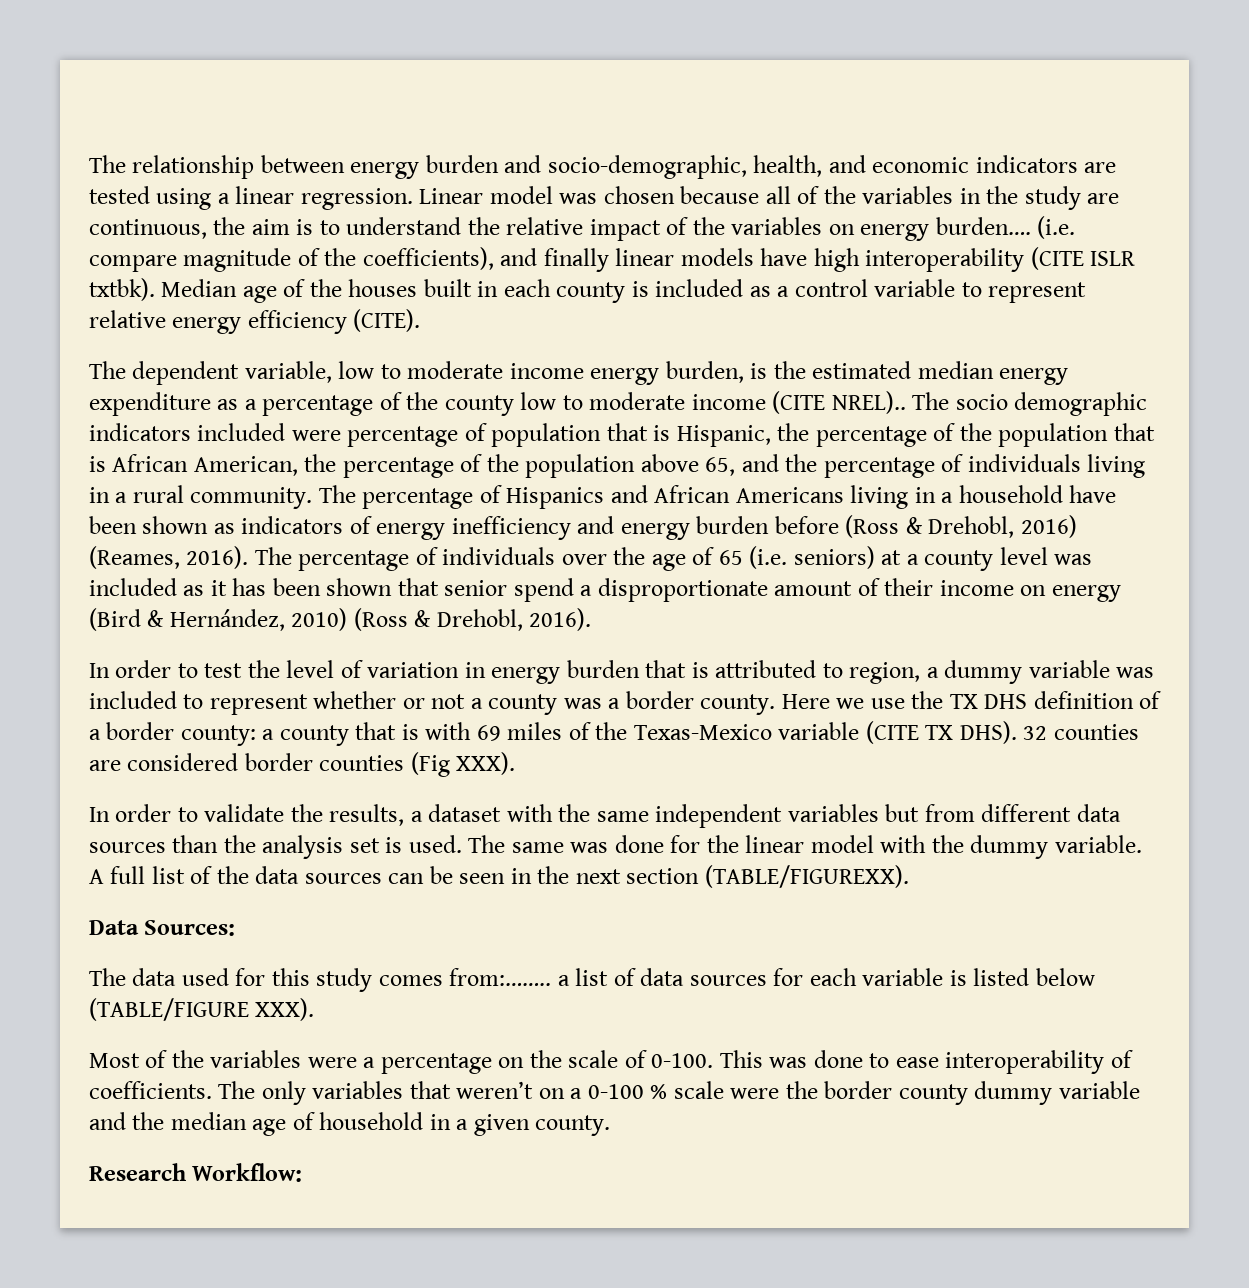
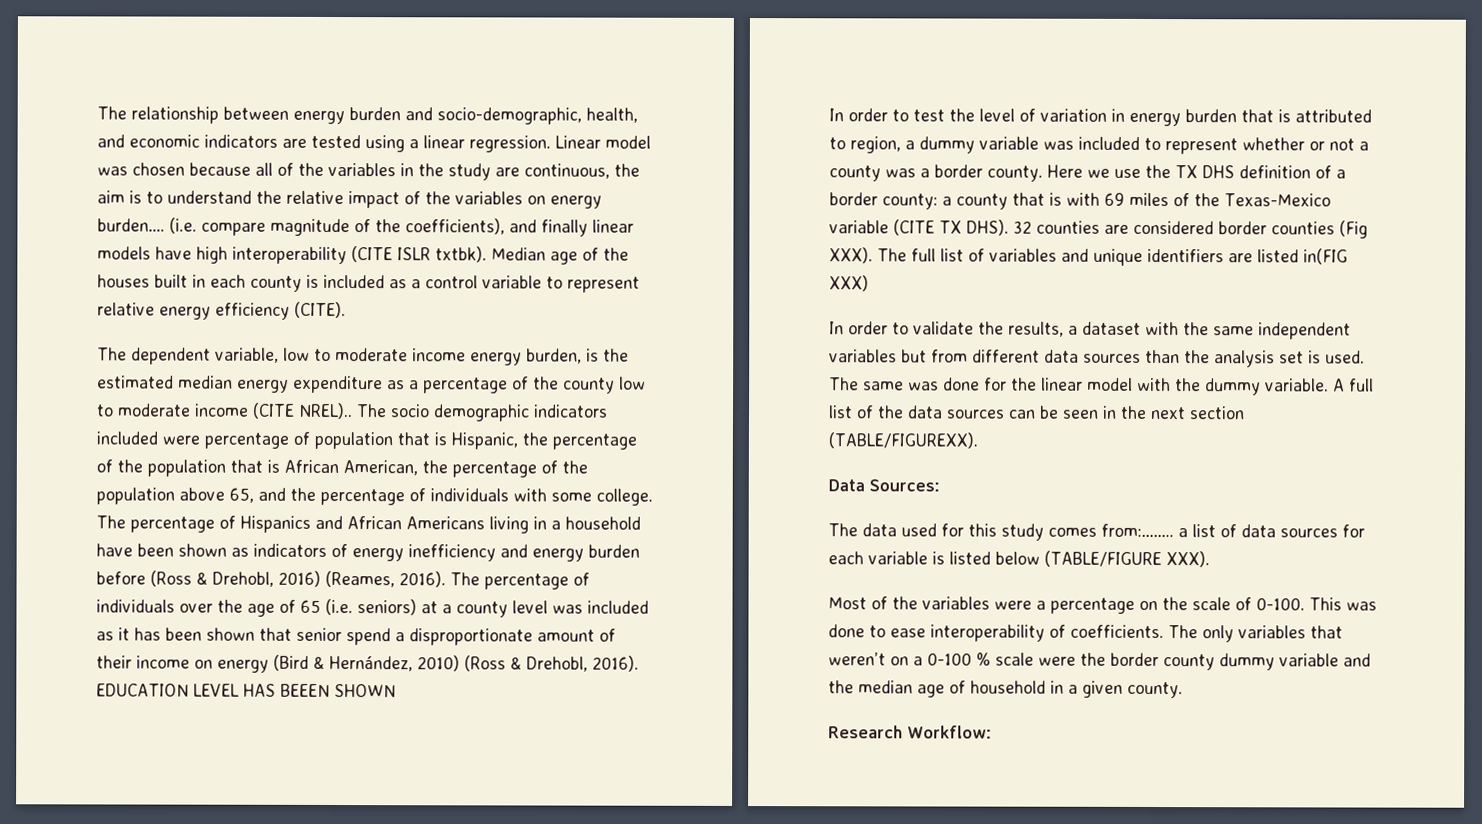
- The socio demographic indicators included were percentage of population that is Hispanic, the percentage of the population that is African American, the percentage of the population above 65, and the percentage of individuals living in a rural community.
+ The socio demographic indicators included were percentage of population that is Hispanic, the percentage of the population that is African American, the percentage of the population above 65, and the percentage of individuals with some college.
+ EDUCATION LEVEL HAS BEEEN SHOWN
+ The full list of variables and unique identifiers are listed in(FIG XXX)

